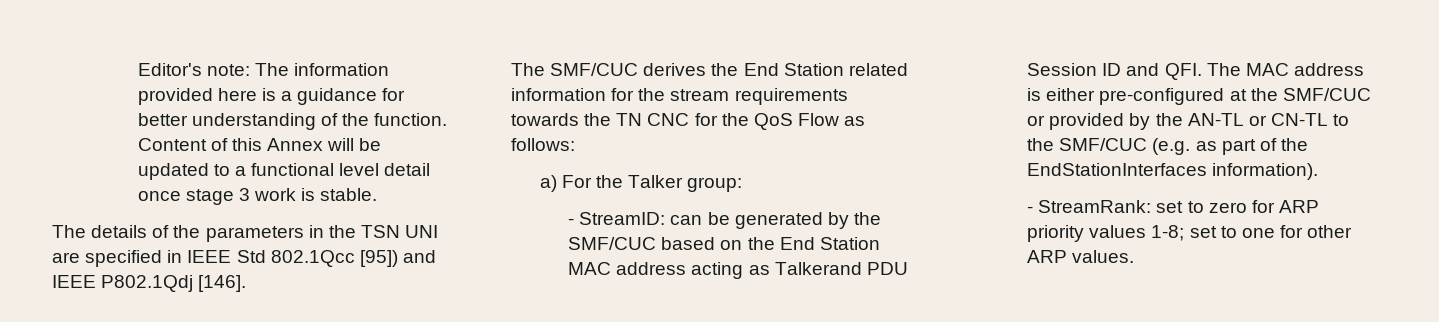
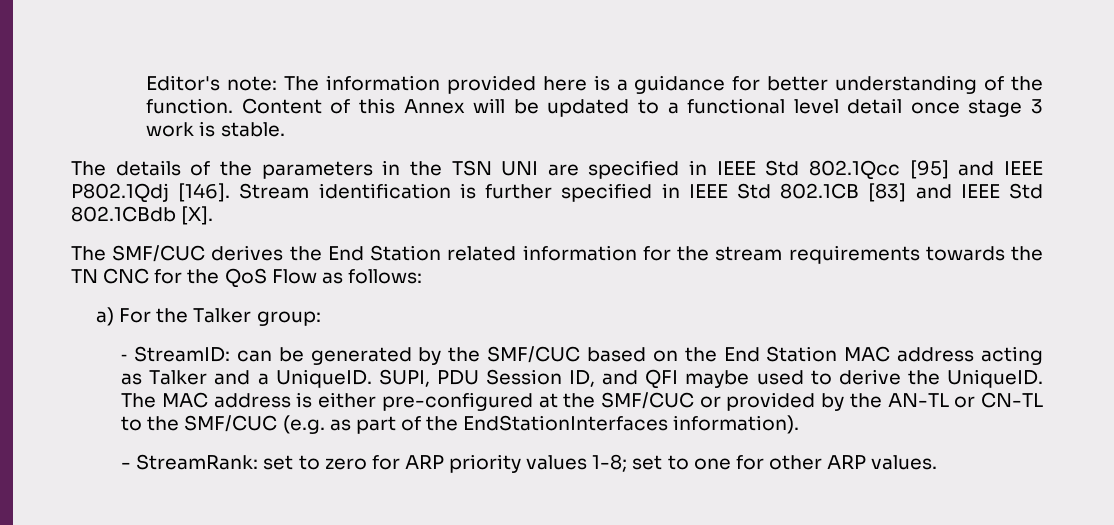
- The details of the parameters in the TSN UNI are specified in IEEE Std 802.1Qcc [95]) and IEEE P802.1Qdj [146].
+ The details of the parameters in the TSN UNI are specified in IEEE Std 802.1Qcc [95] and IEEE P802.1Qdj [146]. Stream identification is further specified in IEEE Std 802.1CB [83] and IEEE Std 802.1CBdb [X].
- ‐ StreamID: can be generated by the SMF/CUC based on the End Station MAC address acting as Talkerand PDU Session ID and QFI. The MAC address is either pre-configured at the SMF/CUC or provided by the AN-TL or CN-TL to the SMF/CUC (e.g. as part of the EndStationInterfaces information).
+ ‐ StreamID: can be generated by the SMF/CUC based on the End Station MAC address acting as Talker and a UniqueID. SUPI, PDU Session ID, and QFI maybe used to derive the UniqueID. The MAC address is either pre-configured at the SMF/CUC or provided by the AN-TL or CN-TL to the SMF/CUC (e.g. as part of the EndStationInterfaces information).

